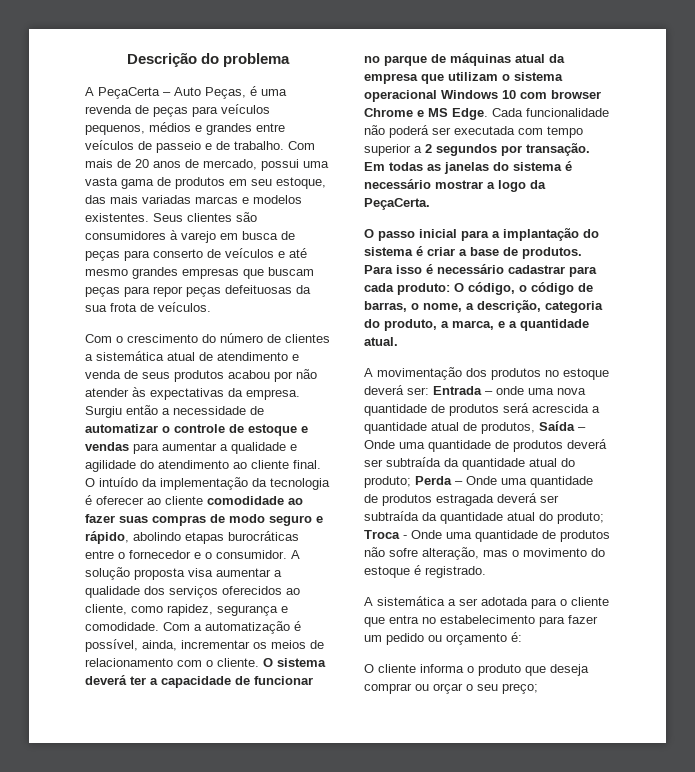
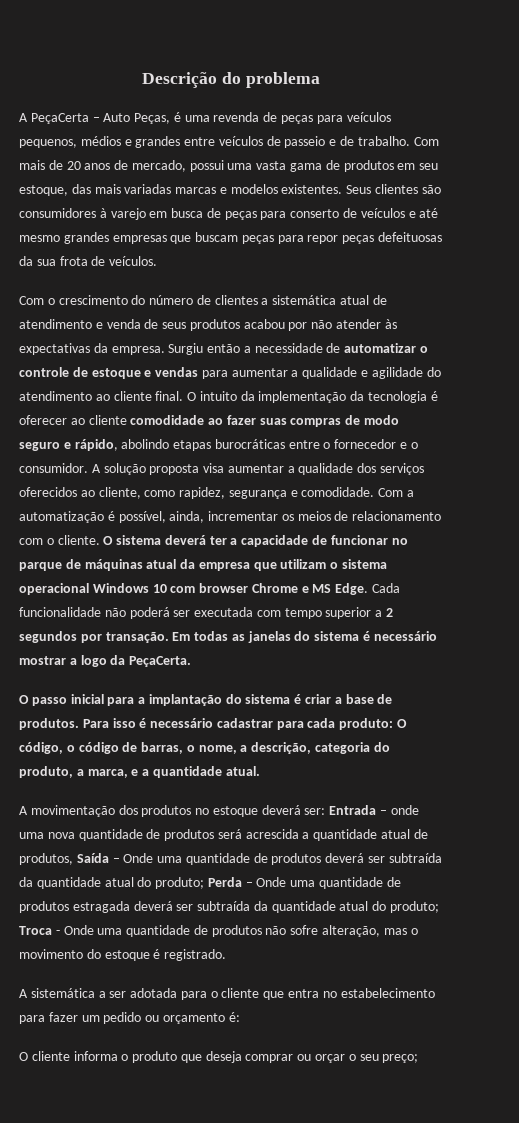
- O intuído da implementação da tecnologia é oferecer ao cliente comodidade ao fazer suas compras de modo seguro e rápido, abolindo etapas burocráticas entre o fornecedor e o consumidor.
+ O intuito da implementação da tecnologia é oferecer ao cliente comodidade ao fazer suas compras de modo seguro e rápido, abolindo etapas burocráticas entre o fornecedor e o consumidor.

